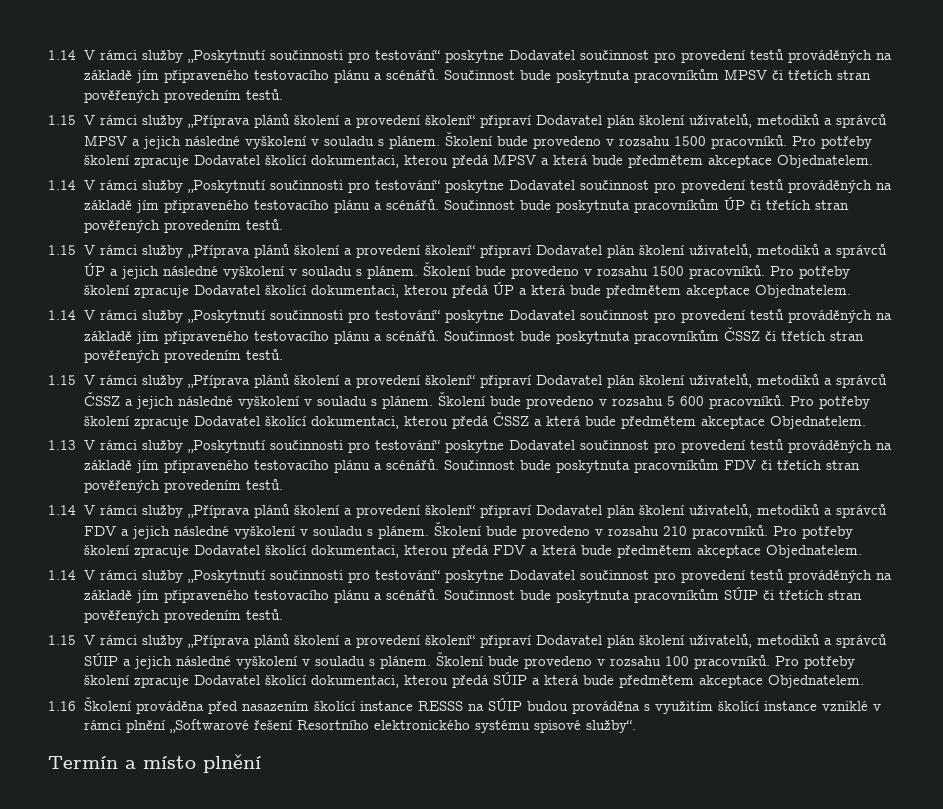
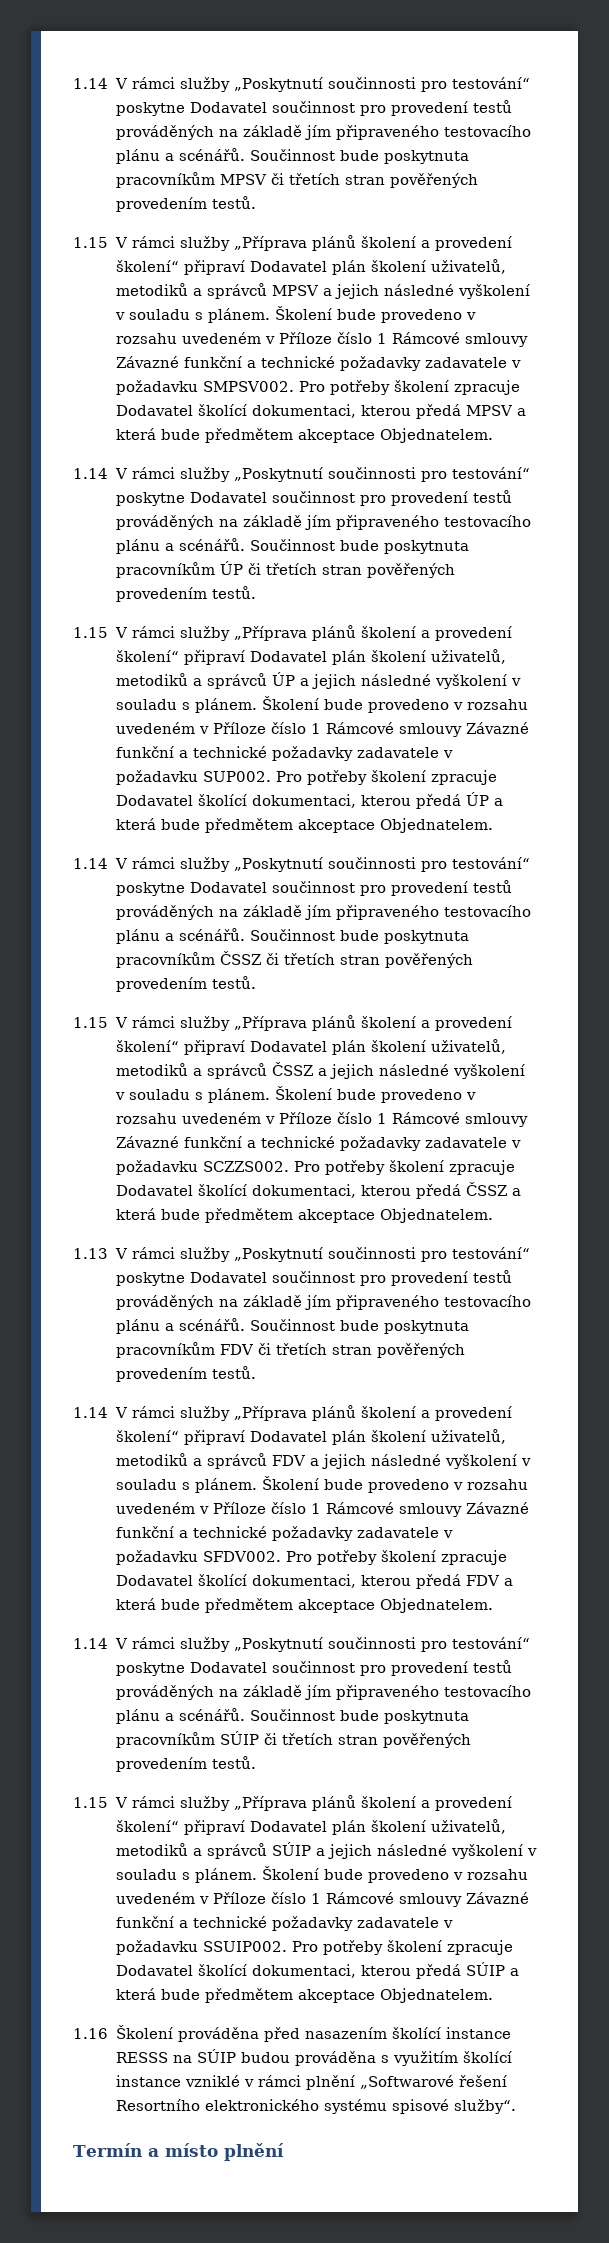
- 1.15 V rámci služby „Příprava plánů školení a provedení školení“ připraví Dodavatel plán školení uživatelů, metodiků a správců MPSV a jejich následné vyškolení v souladu s plánem. Školení bude provedeno v rozsahu 1500 pracovníků.
+ 1.15 V rámci služby „Příprava plánů školení a provedení školení“ připraví Dodavatel plán školení uživatelů, metodiků a správců MPSV a jejich následné vyškolení v souladu s plánem. Školení bude provedeno v rozsahu uvedeném v Příloze číslo 1 Rámcové smlouvy Závazné funkční a technické požadavky zadavatele v požadavku SMPSV002.
- 1.15 V rámci služby „Příprava plánů školení a provedení školení“ připraví Dodavatel plán školení uživatelů, metodiků a správců ÚP a jejich následné vyškolení v souladu s plánem. Školení bude provedeno v rozsahu 1500 pracovníků.
+ 1.15 V rámci služby „Příprava plánů školení a provedení školení“ připraví Dodavatel plán školení uživatelů, metodiků a správců ÚP a jejich následné vyškolení v souladu s plánem. Školení bude provedeno v rozsahu uvedeném v Příloze číslo 1 Rámcové smlouvy Závazné funkční a technické požadavky zadavatele v požadavku SUP002.
- Školení bude provedeno v rozsahu 5 600 pracovníků.
+ Školení bude provedeno v rozsahu uvedeném v Příloze číslo 1 Rámcové smlouvy Závazné funkční a technické požadavky zadavatele v požadavku SCZZS002.
- Školení bude provedeno v rozsahu 210 pracovníků.
+ Školení bude provedeno v rozsahu uvedeném v Příloze číslo 1 Rámcové smlouvy Závazné funkční a technické požadavky zadavatele v požadavku SFDV002.
- Školení bude provedeno v rozsahu 100 pracovníků.
+ Školení bude provedeno v rozsahu uvedeném v Příloze číslo 1 Rámcové smlouvy Závazné funkční a technické požadavky zadavatele v požadavku SSUIP002.

